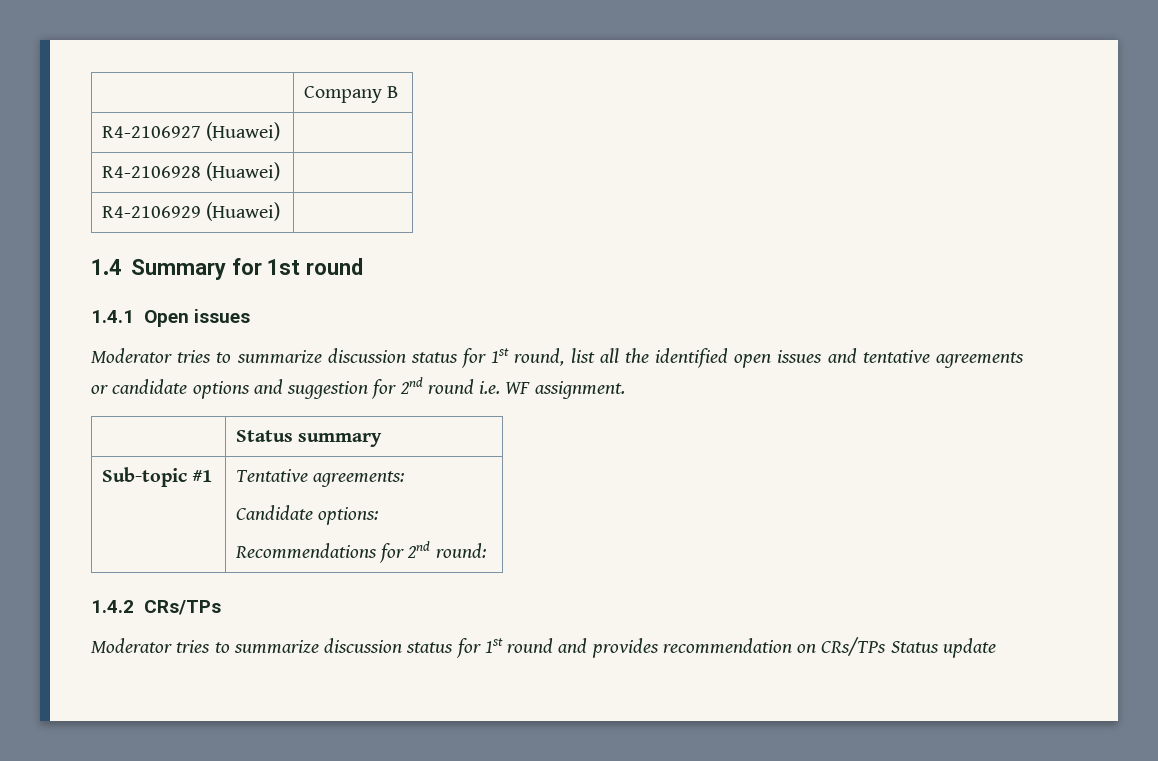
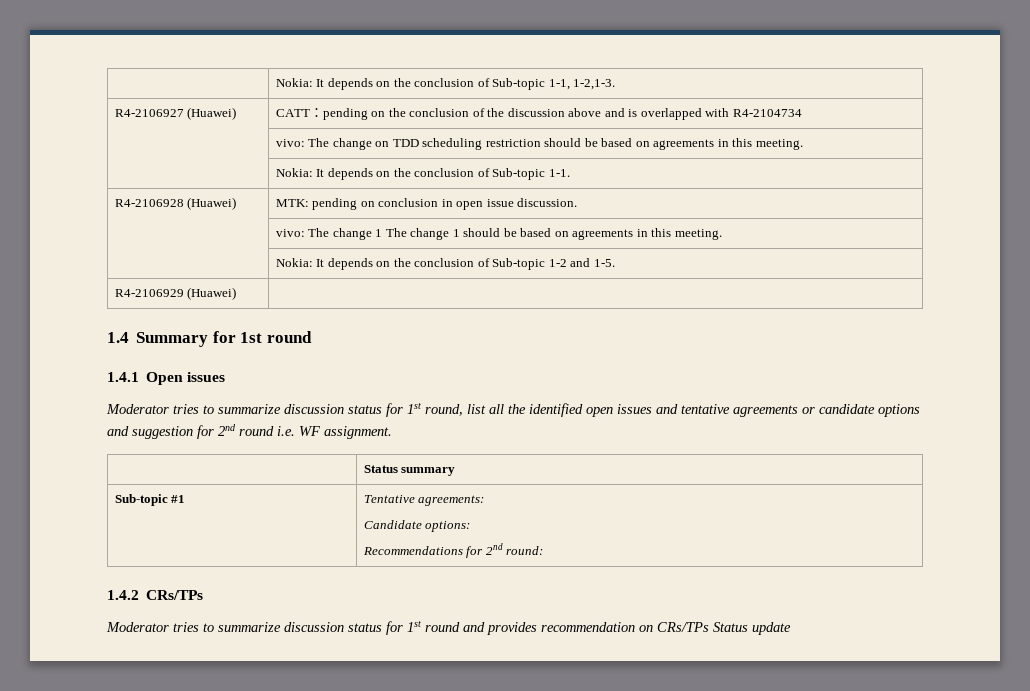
- | Company B
- R4-2106927 (Huawei) |
- R4-2106928 (Huawei) |
+ | Nokia: It depends on the conclusion of Sub-topic 1-1, 1-2,1-3.
+ R4-2106927 (Huawei) | CATT：pending on the conclusion of the discussion above and is overlapped with R4-2104734
+ | vivo: The change on TDD scheduling restriction should be based on agreements in this meeting.
+ | Nokia: It depends on the conclusion of Sub-topic 1-1.
+ R4-2106928 (Huawei) | MTK: pending on conclusion in open issue discussion.
+ | vivo: The change 1 The change 1 should be based on agreements in this meeting.
+ | Nokia: It depends on the conclusion of Sub-topic 1-2 and 1-5.

